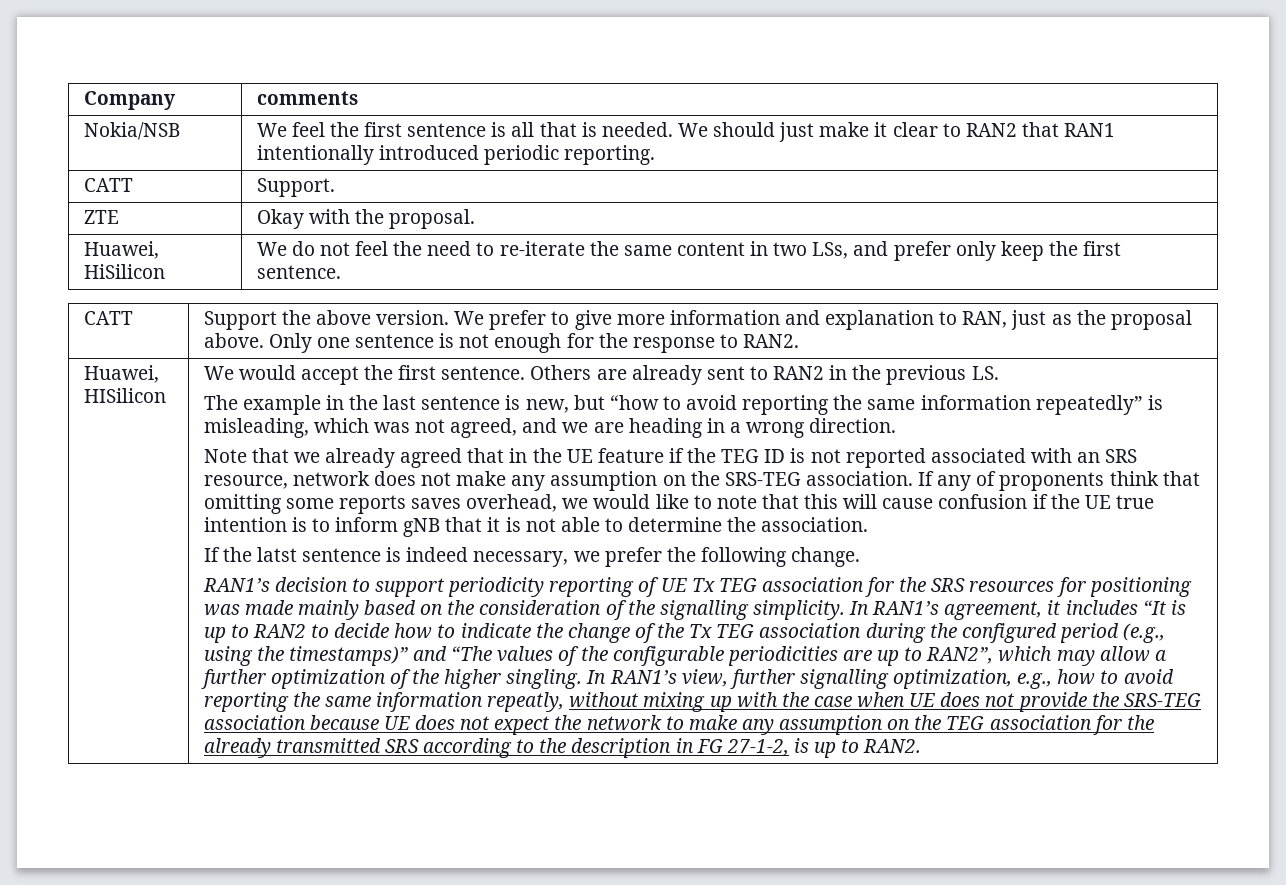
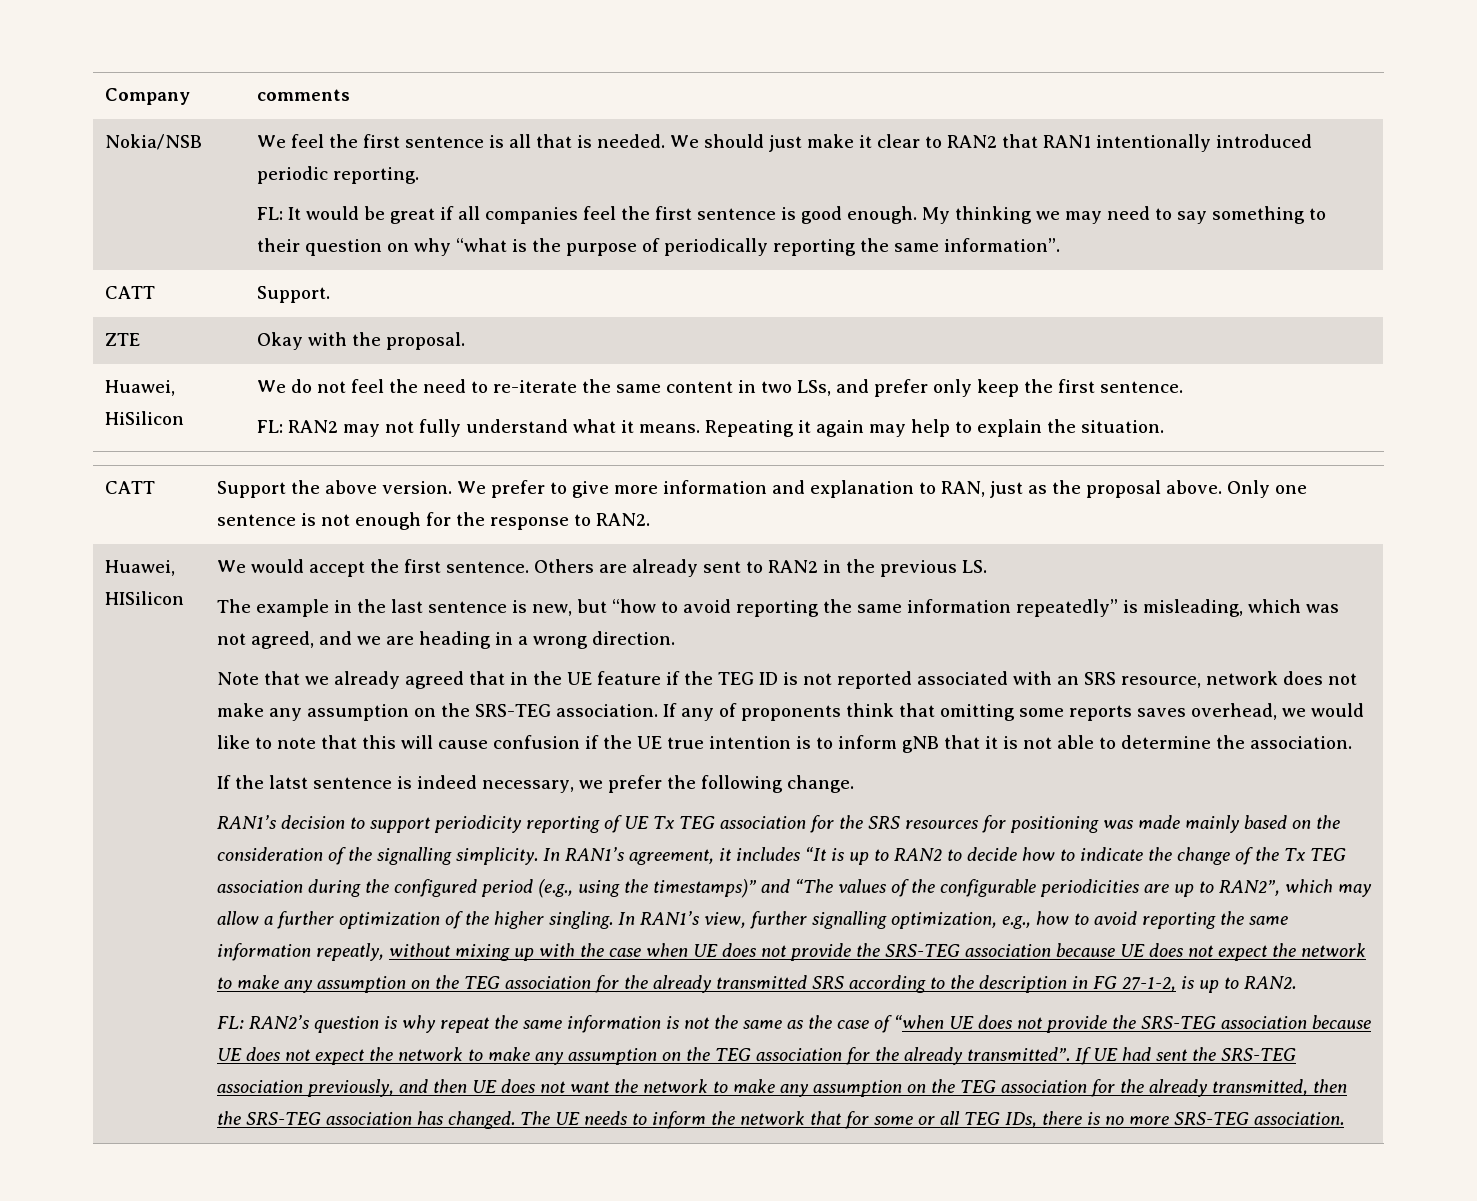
+ FL: It would be great if all companies feel the first sentence is good enough. My thinking we may need to say something to their question on why “what is the purpose of periodically reporting the same information”.
+ FL: RAN2 may not fully understand what it means. Repeating it again may help to explain the situation.
+ FL: RAN2’s question is why repeat the same information is not the same as the case of “when UE does not provide the SRS-TEG association because UE does not expect the network to make any assumption on the TEG association for the already transmitted”. If UE had sent the SRS-TEG association previously, and then UE does not want the network to make any assumption on the TEG association for the already transmitted, then the SRS-TEG association has changed. The UE needs to inform the network that for some or all TEG IDs, there is no more SRS-TEG association.

